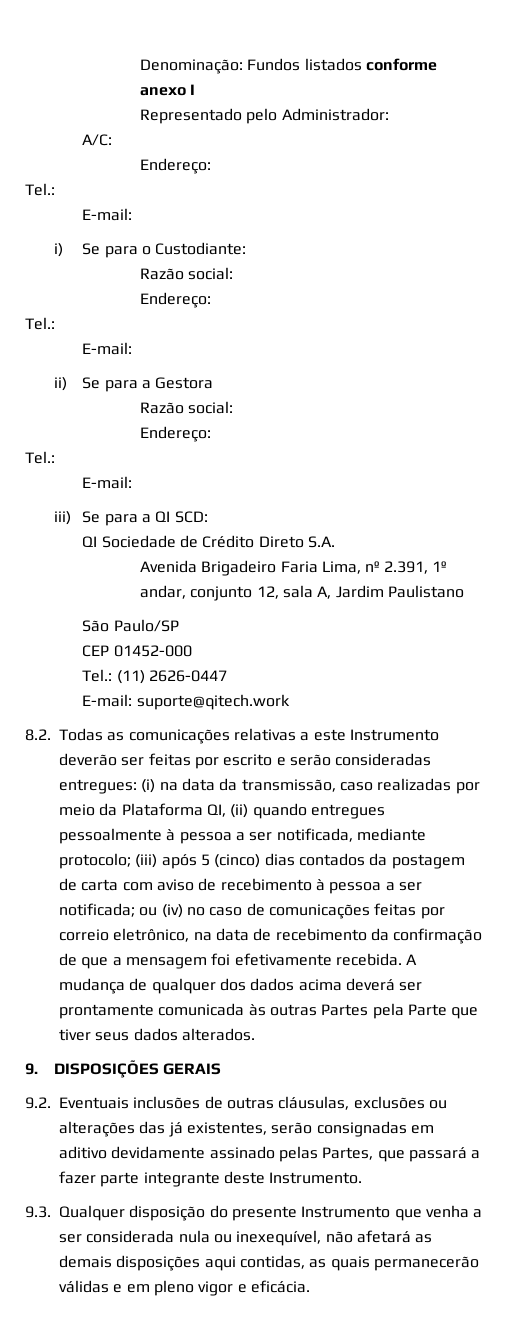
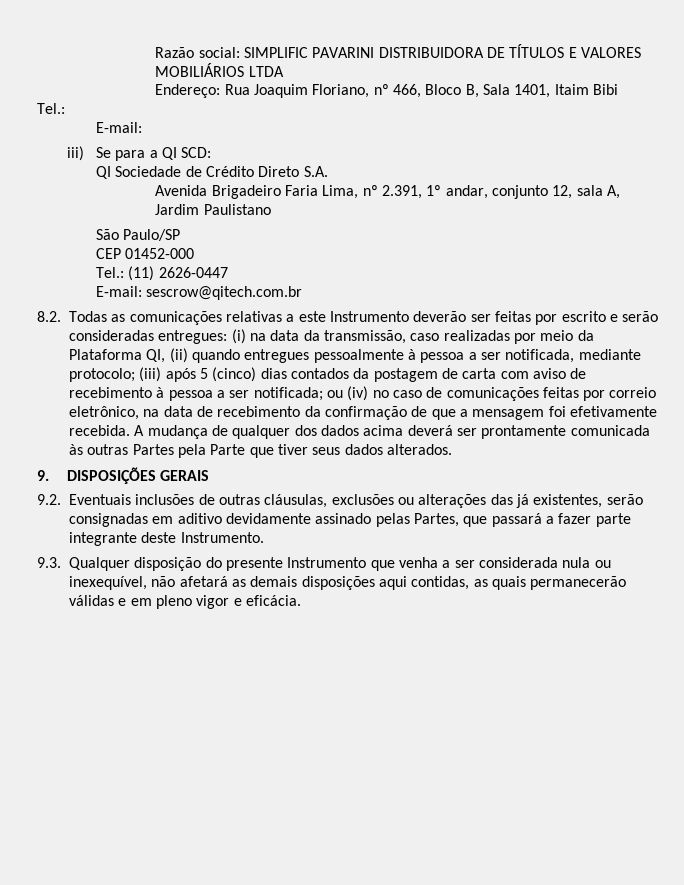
- Denominação: Fundos listados conforme anexo I
- Representado pelo Administrador:
- A/C:
- Endereço:
- Tel.:
- E-mail:
- i) Se para o Custodiante:
- Razão social:
- Endereço:
- Tel.:
- E-mail:
- ii) Se para a Gestora
- Razão social:
- Endereço:
+ Razão social: SIMPLIFIC PAVARINI DISTRIBUIDORA DE TÍTULOS E VALORES MOBILIÁRIOS LTDA
+ Endereço: Rua Joaquim Floriano, nº 466, Bloco B, Sala 1401, Itaim Bibi
- E-mail: suporte@qitech.work
+ E-mail: sescrow@qitech.com.br

